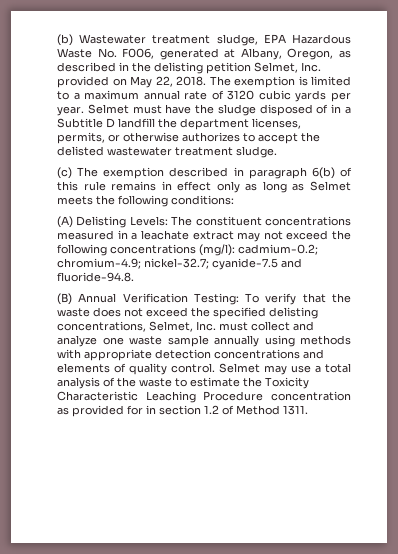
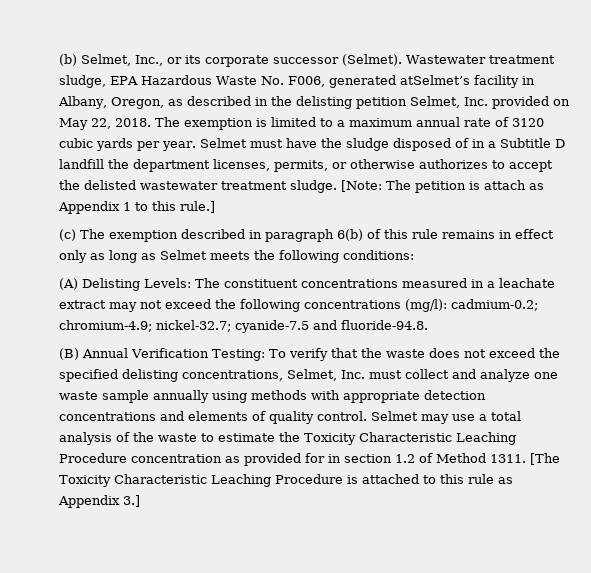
- (b) Wastewater treatment sludge, EPA Hazardous Waste No. F006, generated at Albany, Oregon, as described in the delisting petition Selmet, Inc. provided on May 22, 2018.
+ (b) Selmet, Inc., or its corporate successor (Selmet). Wastewater treatment sludge, EPA Hazardous Waste No. F006, generated atSelmet’s facility in Albany, Oregon, as described in the delisting petition Selmet, Inc. provided on May 22, 2018.
+ [Note: The petition is attach as Appendix 1 to this rule.]
+ [The Toxicity Characteristic Leaching Procedure is attached to this rule as Appendix 3.]

